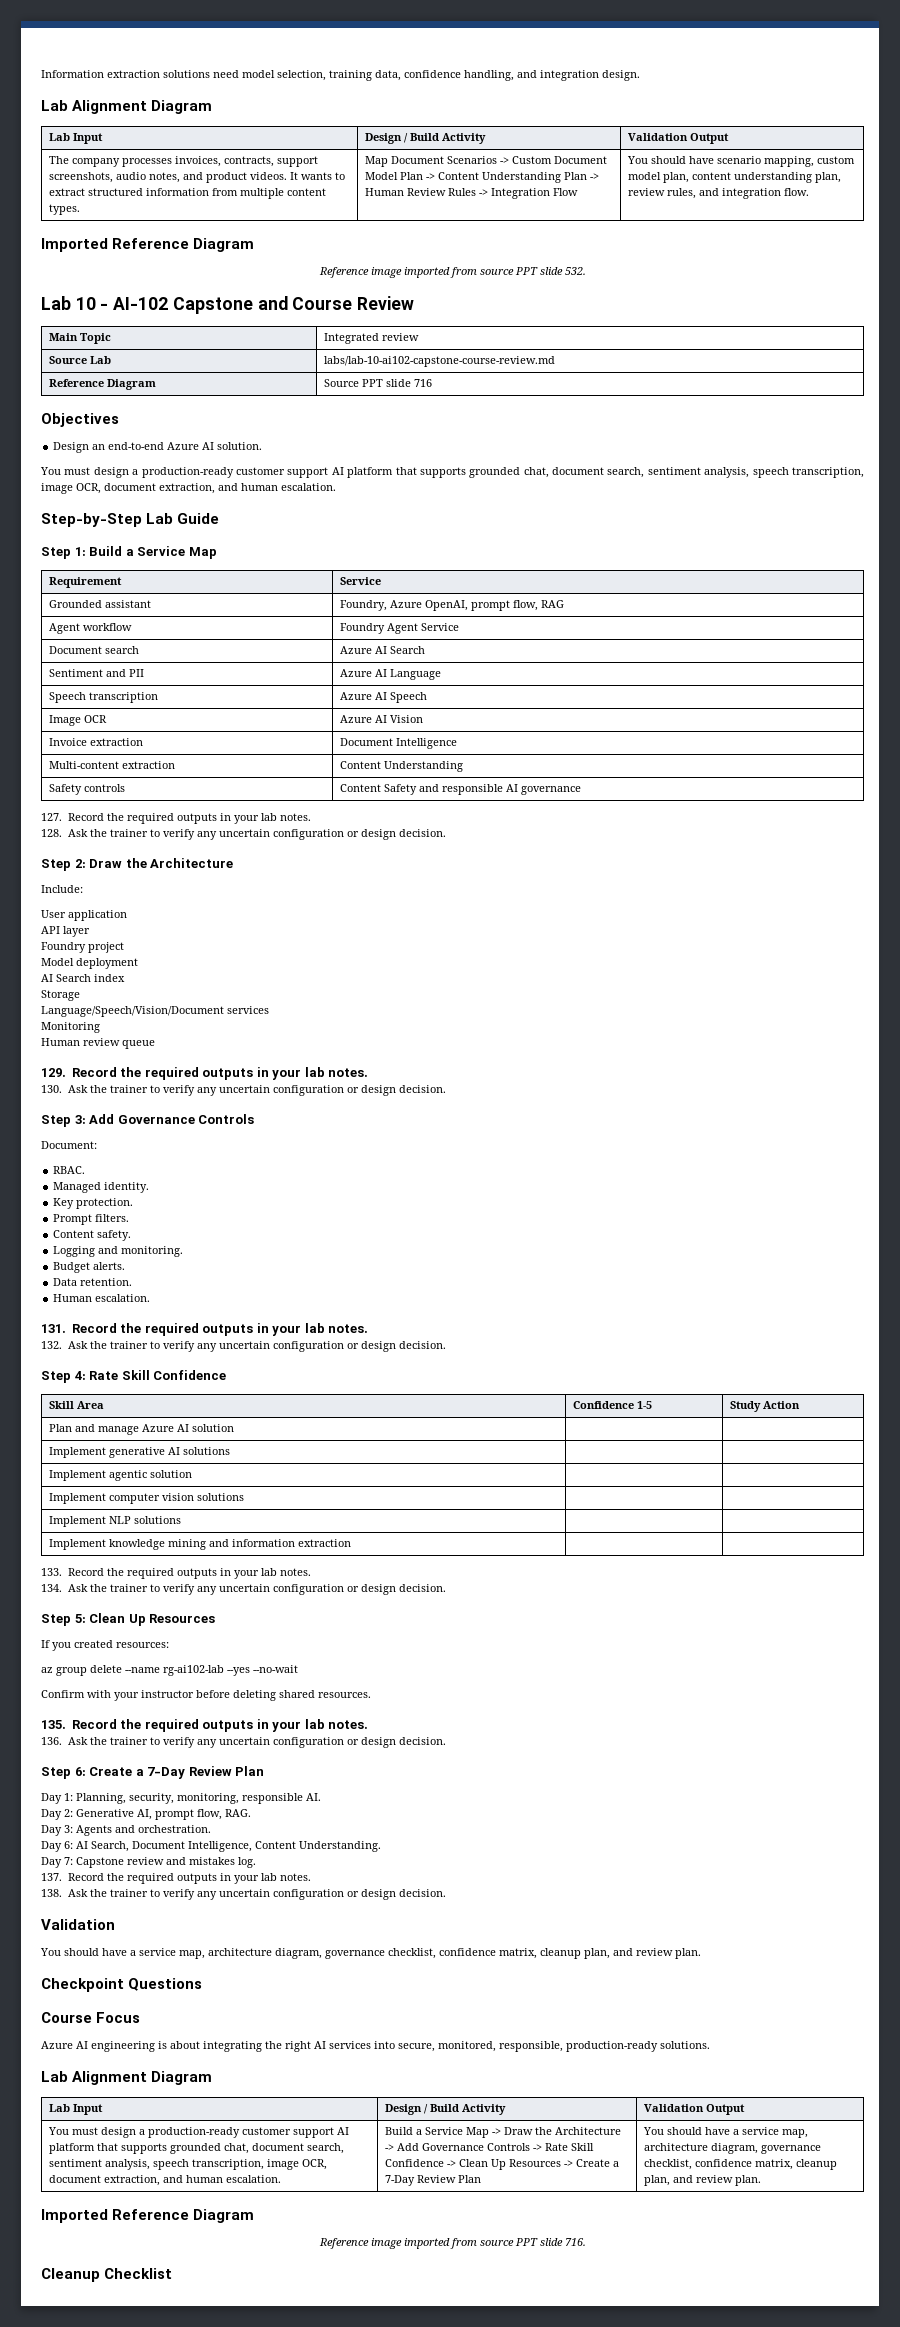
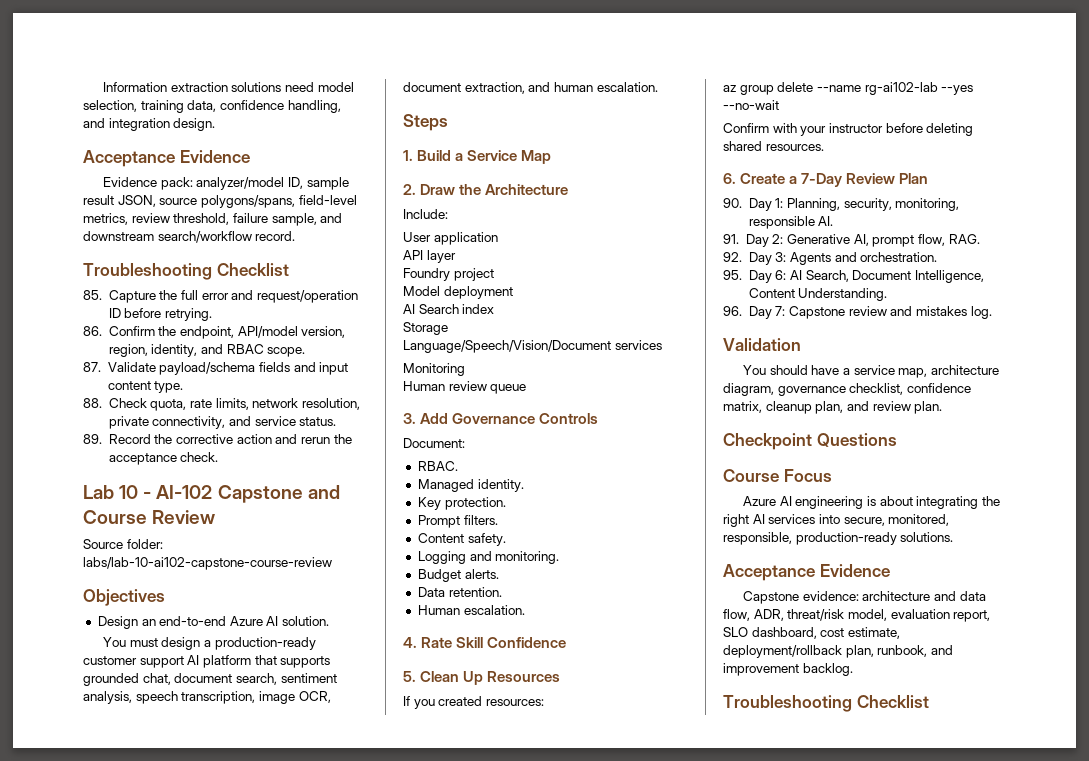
  Information extraction solutions need model selection, training data, confidence handling, and integration design.
- Lab Alignment Diagram
- Lab Input | Design / Build Activity | Validation Output
- The company processes invoices, contracts, support screenshots, audio notes, and product videos. It wants to extract structured information from multiple content types. | Map Document Scenarios -> Custom Document Model Plan -> Content Understanding Plan -> Human Review Rules -> Integration Flow | You should have scenario mapping, custom model plan, content understanding plan, review rules, and integration flow.
- Imported Reference Diagram
- Reference image imported from source PPT slide 532.
+ Acceptance Evidence
+ Evidence pack: analyzer/model ID, sample result JSON, source polygons/spans, field-level metrics, review threshold, failure sample, and downstream search/workflow record.
+ Troubleshooting Checklist
+ 85. Capture the full error and request/operation ID before retrying.
+ 86. Confirm the endpoint, API/model version, region, identity, and RBAC scope.
+ 87. Validate payload/schema fields and input content type.
+ 88. Check quota, rate limits, network resolution, private connectivity, and service status.
+ 89. Record the corrective action and rerun the acceptance check.
- Main Topic | Integrated review
- Source Lab | labs/lab-10-ai102-capstone-course-review.md
- Reference Diagram | Source PPT slide 716
+ Source folder: labs/lab-10-ai102-capstone-course-review
- Step-by-Step Lab Guide
- Step 1: Build a Service Map
- Requirement | Service
- Grounded assistant | Foundry, Azure OpenAI, prompt flow, RAG
- Agent workflow | Foundry Agent Service
- Document search | Azure AI Search
- Sentiment and PII | Azure AI Language
- Speech transcription | Azure AI Speech
- Image OCR | Azure AI Vision
- Invoice extraction | Document Intelligence
- Multi-content extraction | Content Understanding
- Safety controls | Content Safety and responsible AI governance
- 127. Record the required outputs in your lab notes.
- 128. Ask the trainer to verify any uncertain configuration or design decision.
- Step 2: Draw the Architecture
+ Steps
+ 1. Build a Service Map
+ 2. Draw the Architecture
- 129. Record the required outputs in your lab notes.
- 130. Ask the trainer to verify any uncertain configuration or design decision.
- Step 3: Add Governance Controls
+ 3. Add Governance Controls
- 131. Record the required outputs in your lab notes.
- 132. Ask the trainer to verify any uncertain configuration or design decision.
- Step 4: Rate Skill Confidence
- Skill Area | Confidence 1-5 | Study Action
- Plan and manage Azure AI solution | |
- Implement generative AI solutions | |
- Implement agentic solution | |
- Implement computer vision solutions | |
- Implement NLP solutions | |
- Implement knowledge mining and information extraction | |
- 133. Record the required outputs in your lab notes.
- 134. Ask the trainer to verify any uncertain configuration or design decision.
- Step 5: Clean Up Resources
+ 4. Rate Skill Confidence
+ 5. Clean Up Resources
- 135. Record the required outputs in your lab notes.
- 136. Ask the trainer to verify any uncertain configuration or design decision.
- Step 6: Create a 7-Day Review Plan
+ 6. Create a 7-Day Review Plan
- Day 1: Planning, security, monitoring, responsible AI.
+ 90. Day 1: Planning, security, monitoring, responsible AI.
- Day 2: Generative AI, prompt flow, RAG.
+ 91. Day 2: Generative AI, prompt flow, RAG.
- Day 3: Agents and orchestration.
+ 92. Day 3: Agents and orchestration.
- Day 6: AI Search, Document Intelligence, Content Understanding.
+ 95. Day 6: AI Search, Document Intelligence, Content Understanding.
- Day 7: Capstone review and mistakes log.
+ 96. Day 7: Capstone review and mistakes log.
- 137. Record the required outputs in your lab notes.
- 138. Ask the trainer to verify any uncertain configuration or design decision.
  Azure AI engineering is about integrating the right AI services into secure, monitored, responsible, production-ready solutions.
- Lab Alignment Diagram
- Lab Input | Design / Build Activity | Validation Output
- You must design a production-ready customer support AI platform that supports grounded chat, document search, sentiment analysis, speech transcription, image OCR, document extraction, and human escalation. | Build a Service Map -> Draw the Architecture -> Add Governance Controls -> Rate Skill Confidence -> Clean Up Resources -> Create a 7-Day Review Plan | You should have a service map, architecture diagram, governance checklist, confidence matrix, cleanup plan, and review plan.
- Imported Reference Diagram
- Reference image imported from source PPT slide 716.
- Cleanup Checklist
+ Acceptance Evidence
+ Capstone evidence: architecture and data flow, ADR, threat/risk model, evaluation report, SLO dashboard, cost estimate, deployment/rollback plan, runbook, and improvement backlog.
+ Troubleshooting Checklist

